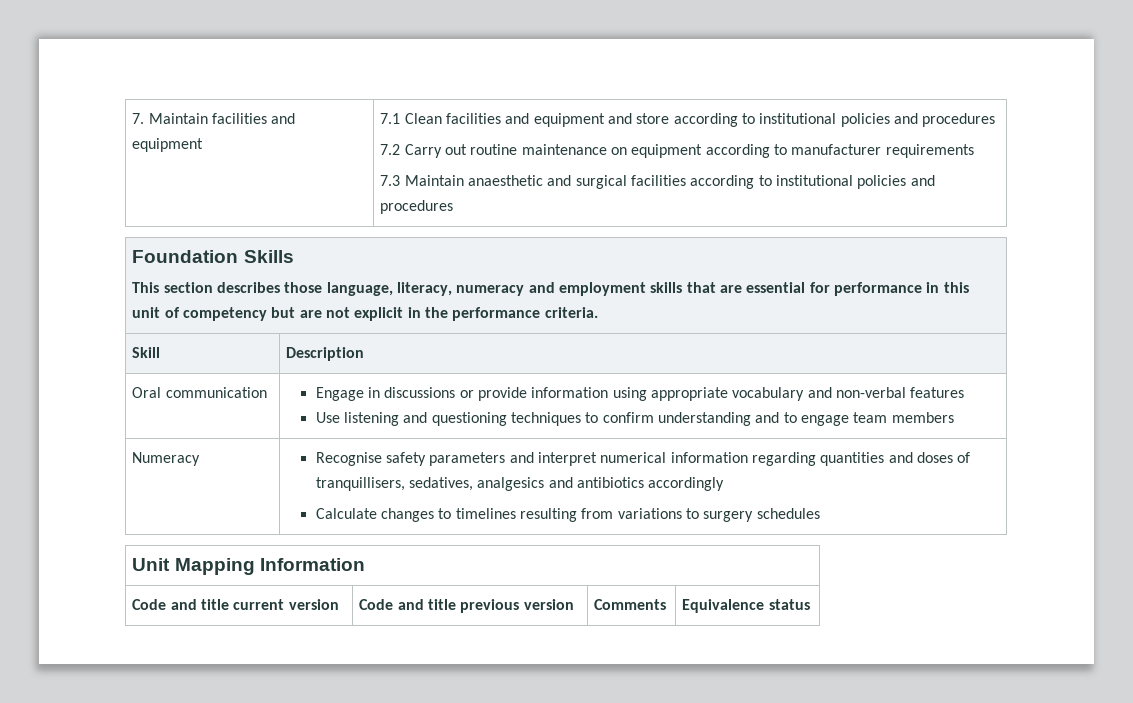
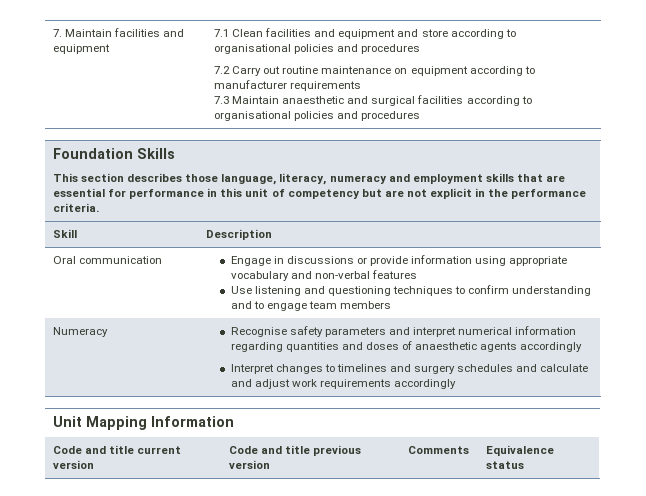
- 7.1 Clean facilities and equipment and store according to institutional policies and procedures
+ 7.1 Clean facilities and equipment and store according to organisational policies and procedures
- 7.3 Maintain anaesthetic and surgical facilities according to institutional policies and procedures
+ 7.3 Maintain anaesthetic and surgical facilities according to organisational policies and procedures
- Numeracy | Recognise safety parameters and interpret numerical information regarding quantities and doses of tranquillisers, sedatives, analgesics and antibiotics accordingly
- Calculate changes to timelines resulting from variations to surgery schedules
+ Numeracy | Recognise safety parameters and interpret numerical information regarding quantities and doses of anaesthetic agents accordingly
+ Interpret changes to timelines and surgery schedules and calculate and adjust work requirements accordingly

